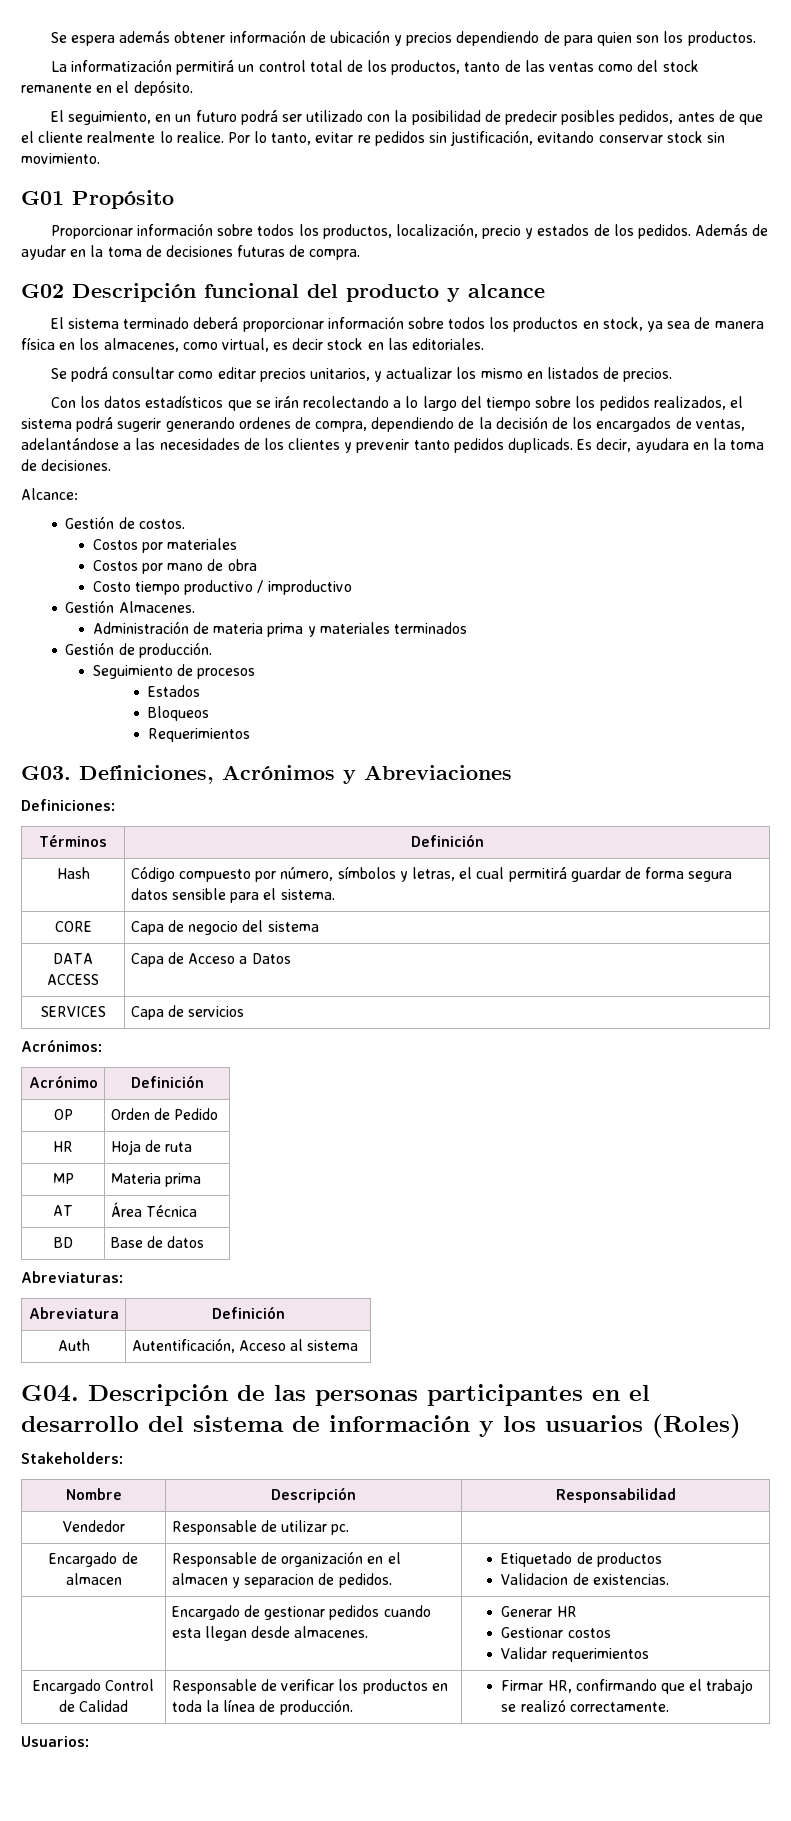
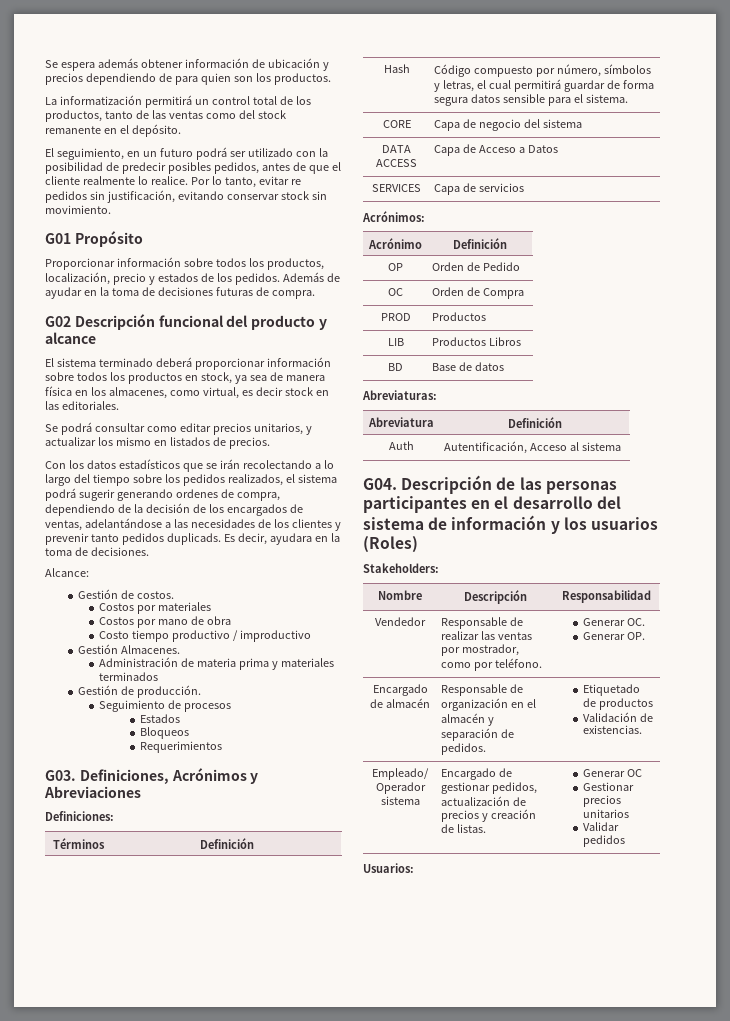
- HR | Hoja de ruta
- MP | Materia prima
- AT | Área Técnica
+ OC | Orden de Compra
+ PROD | Productos
+ LIB | Productos Libros
- Vendedor | Responsable de utilizar pc. |
- Encargado de almacen | Responsable de organización en el almacen y separacion de pedidos. | Etiquetado de productos
- Validacion de existencias.
+ Vendedor | Responsable de realizar las ventas por mostrador, como por teléfono. | Generar OC.
+ Generar OP.
+ Encargado de almacén | Responsable de organización en el almacén y separación de pedidos. | Etiquetado de productos
+ Validación de existencias.
- | Encargado de gestionar pedidos cuando esta llegan desde almacenes. | Generar HR
- Gestionar costos
- Validar requerimientos
- Encargado Control de Calidad | Responsable de verificar los productos en toda la línea de producción. | Firmar HR, confirmando que el trabajo se realizó correctamente.
+ Empleado/ Operador sistema | Encargado de gestionar pedidos, actualización de precios y creación de listas. | Generar OC
+ Gestionar precios unitarios
+ Validar pedidos

